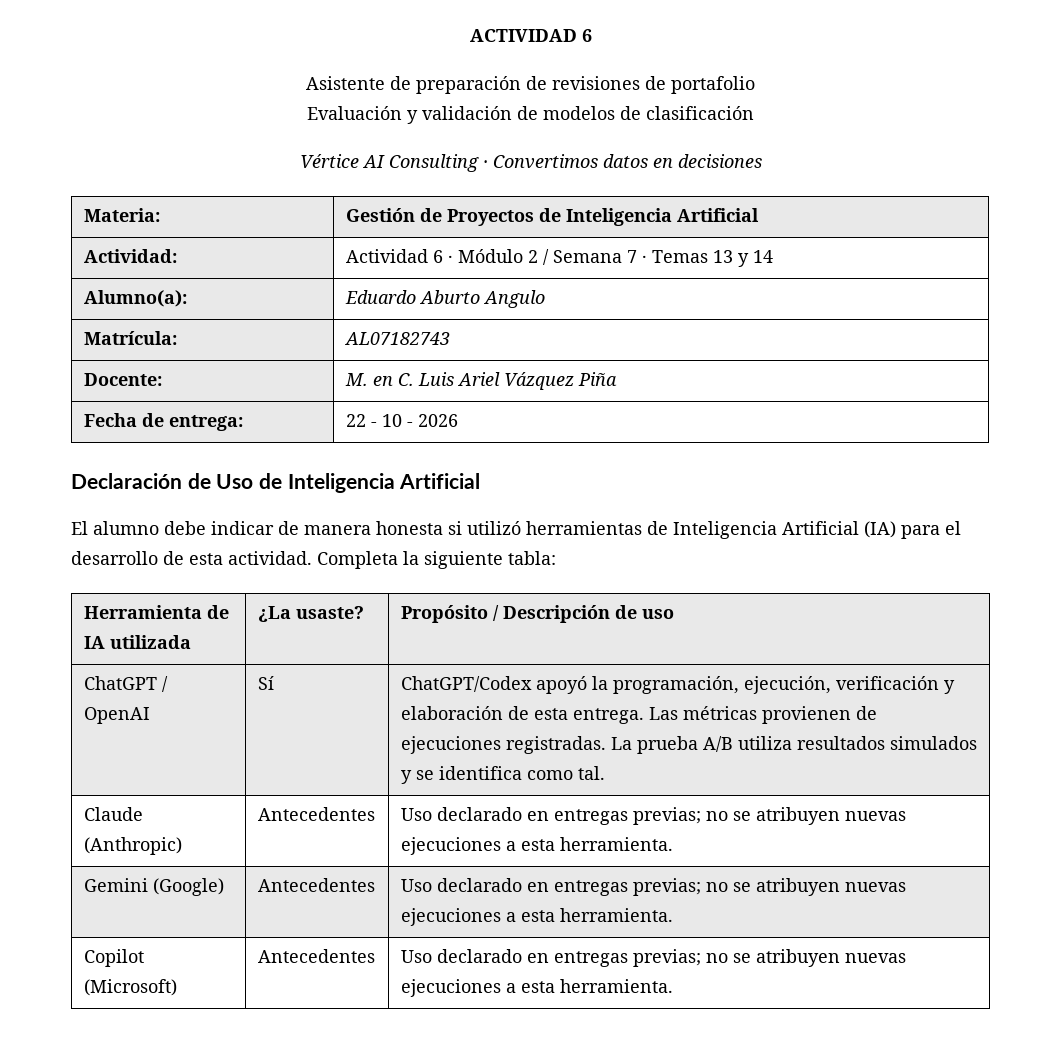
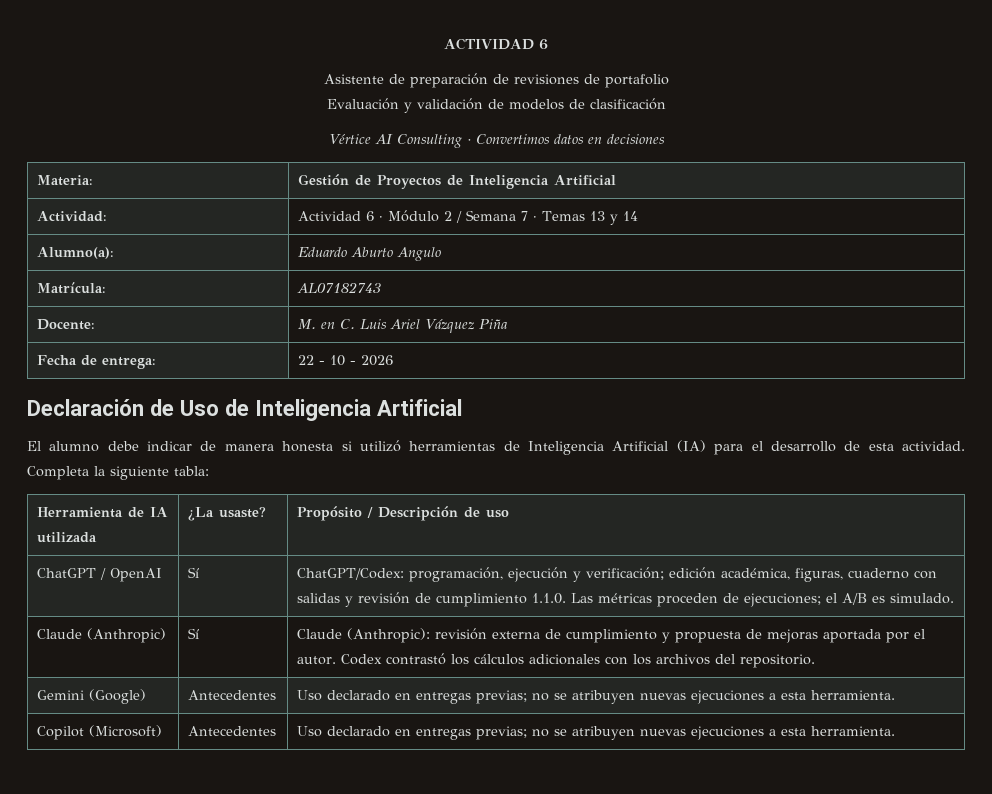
- ChatGPT / OpenAI | Sí | ChatGPT/Codex apoyó la programación, ejecución, verificación y elaboración de esta entrega. Las métricas provienen de ejecuciones registradas. La prueba A/B utiliza resultados simulados y se identifica como tal.
- Claude (Anthropic) | Antecedentes | Uso declarado en entregas previas; no se atribuyen nuevas ejecuciones a esta herramienta.
+ ChatGPT / OpenAI | Sí | ChatGPT/Codex: programación, ejecución y verificación; edición académica, figuras, cuaderno con salidas y revisión de cumplimiento 1.1.0. Las métricas proceden de ejecuciones; el A/B es simulado.
+ Claude (Anthropic) | Sí | Claude (Anthropic): revisión externa de cumplimiento y propuesta de mejoras aportada por el autor. Codex contrastó los cálculos adicionales con los archivos del repositorio.

